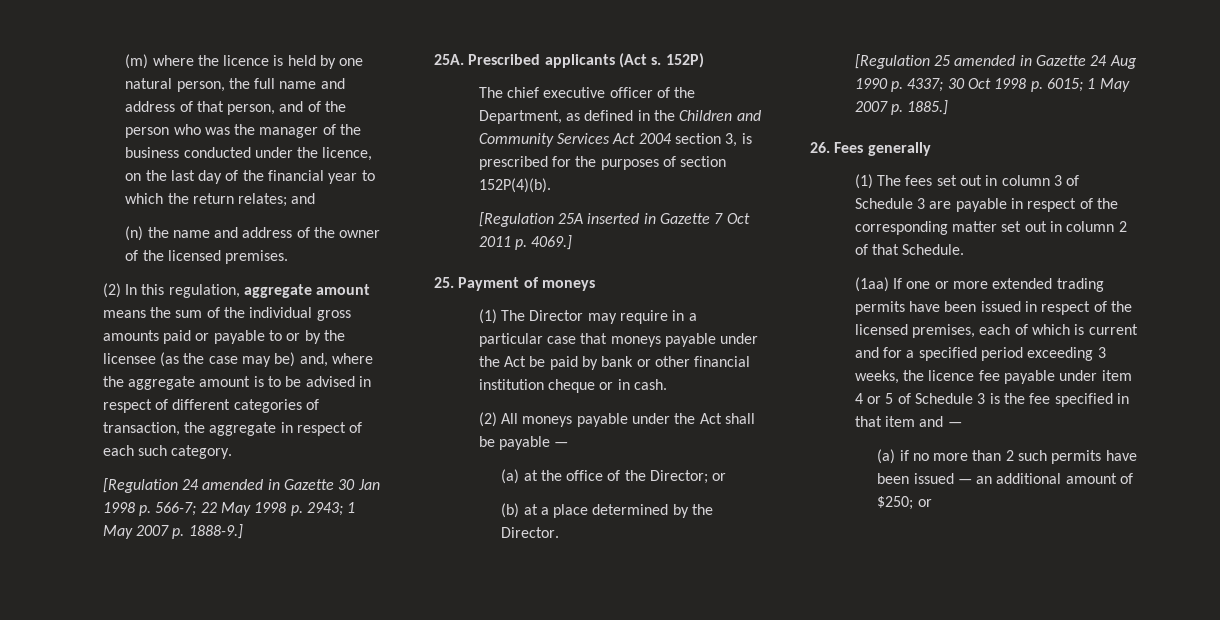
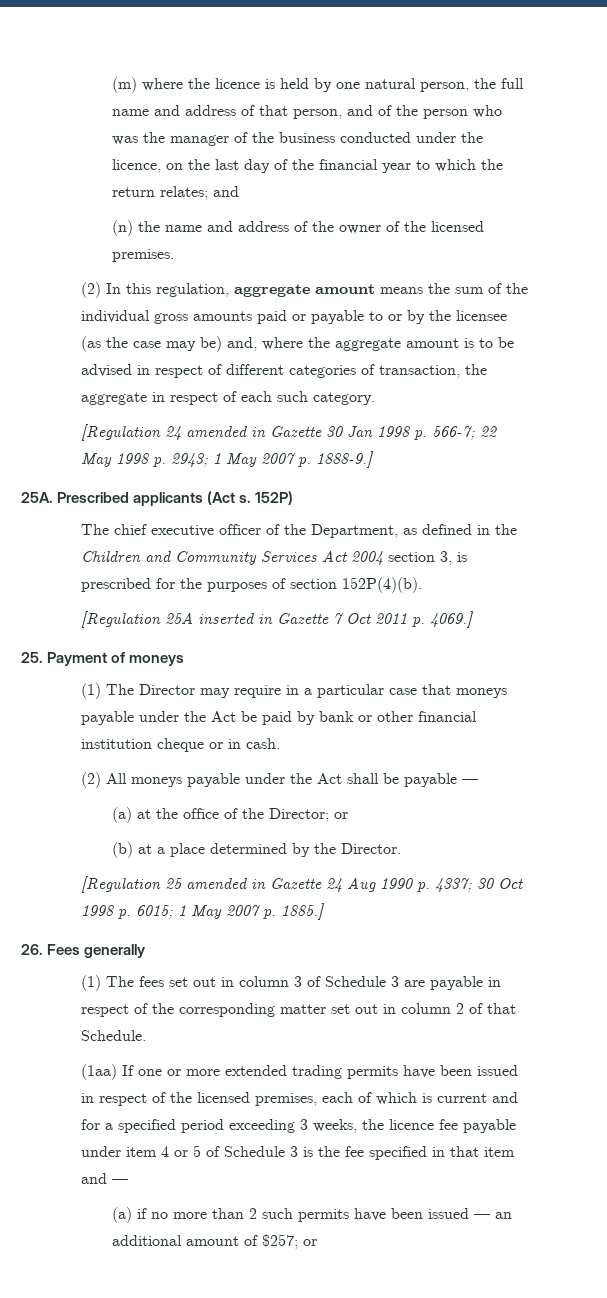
- (a) if no more than 2 such permits have been issued — an additional amount of $250; or
+ (a) if no more than 2 such permits have been issued — an additional amount of $257; or

